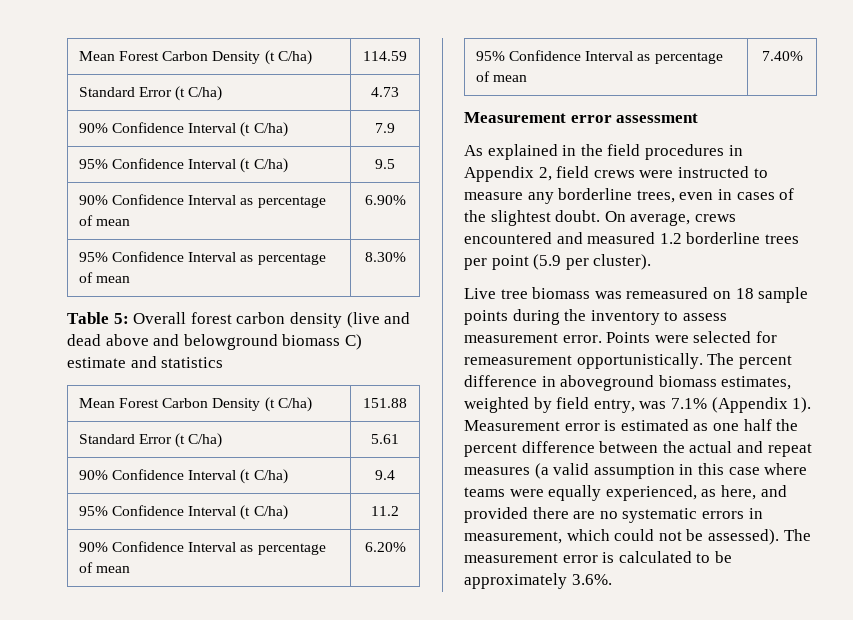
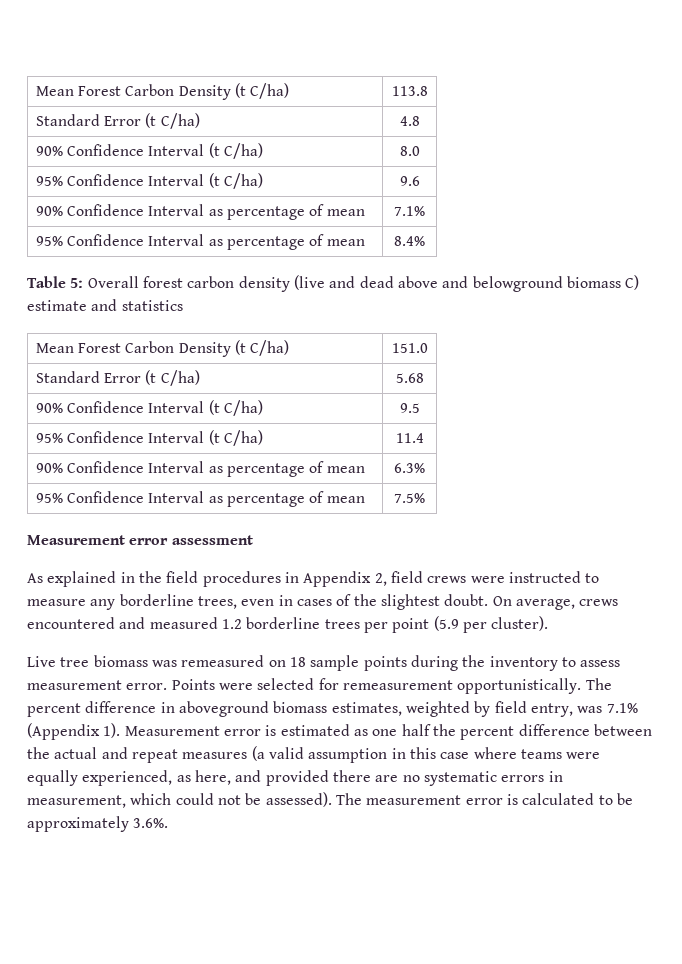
- Mean Forest Carbon Density (t C/ha) | 114.59
- Standard Error (t C/ha) | 4.73
- 90% Confidence Interval (t C/ha) | 7.9
- 95% Confidence Interval (t C/ha) | 9.5
- 90% Confidence Interval as percentage of mean | 6.90%
- 95% Confidence Interval as percentage of mean | 8.30%
+ Mean Forest Carbon Density (t C/ha) | 113.8
+ Standard Error (t C/ha) | 4.8
+ 90% Confidence Interval (t C/ha) | 8.0
+ 95% Confidence Interval (t C/ha) | 9.6
+ 90% Confidence Interval as percentage of mean | 7.1%
+ 95% Confidence Interval as percentage of mean | 8.4%
- Mean Forest Carbon Density (t C/ha) | 151.88
- Standard Error (t C/ha) | 5.61
- 90% Confidence Interval (t C/ha) | 9.4
- 95% Confidence Interval (t C/ha) | 11.2
- 90% Confidence Interval as percentage of mean | 6.20%
- 95% Confidence Interval as percentage of mean | 7.40%
+ Mean Forest Carbon Density (t C/ha) | 151.0
+ Standard Error (t C/ha) | 5.68
+ 90% Confidence Interval (t C/ha) | 9.5
+ 95% Confidence Interval (t C/ha) | 11.4
+ 90% Confidence Interval as percentage of mean | 6.3%
+ 95% Confidence Interval as percentage of mean | 7.5%

